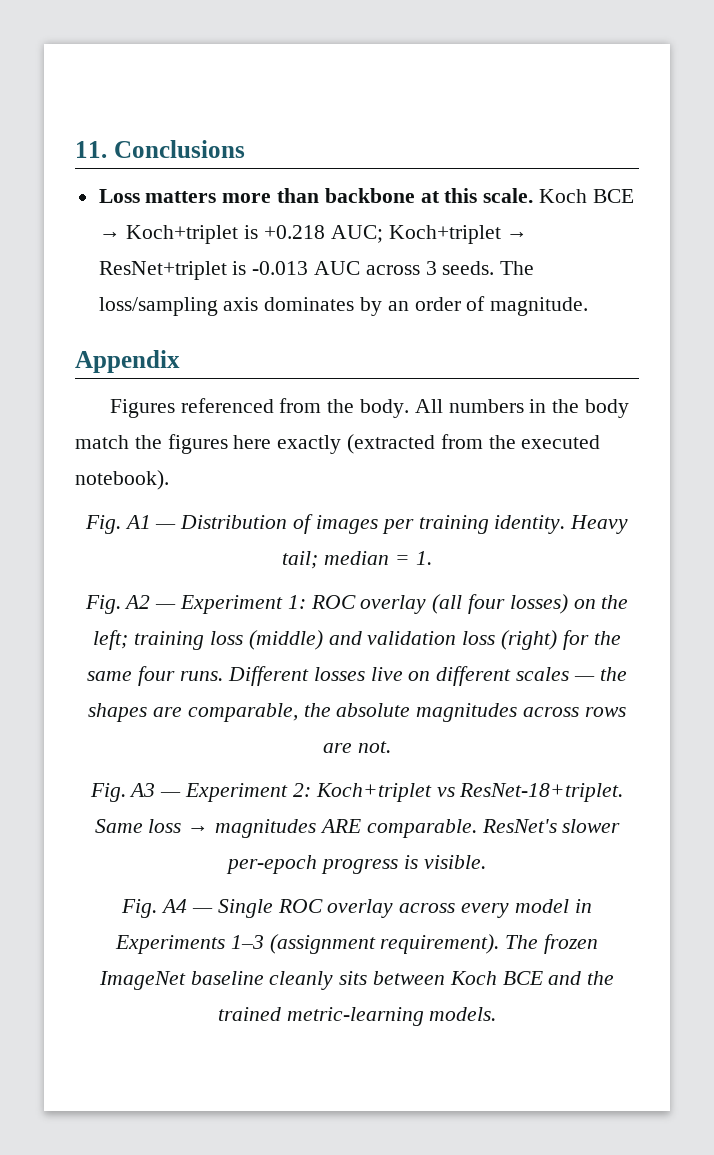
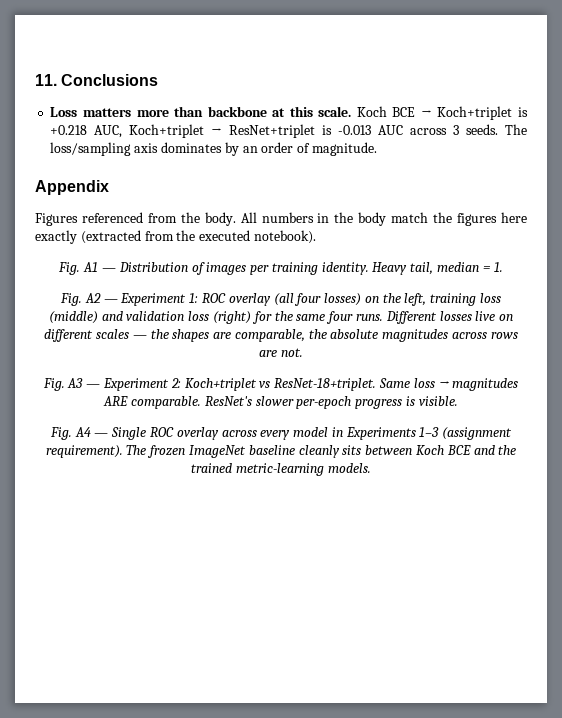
- Koch BCE → Koch+triplet is +0.218 AUC; Koch+triplet → ResNet+triplet is -0.013 AUC across 3 seeds.
+ Koch BCE → Koch+triplet is +0.218 AUC, Koch+triplet → ResNet+triplet is -0.013 AUC across 3 seeds.
- Heavy tail; median = 1.
+ Heavy tail, median = 1.
- Fig. A2 — Experiment 1: ROC overlay (all four losses) on the left; training loss (middle) and validation loss (right) for the same four runs.
+ Fig. A2 — Experiment 1: ROC overlay (all four losses) on the left, training loss (middle) and validation loss (right) for the same four runs.

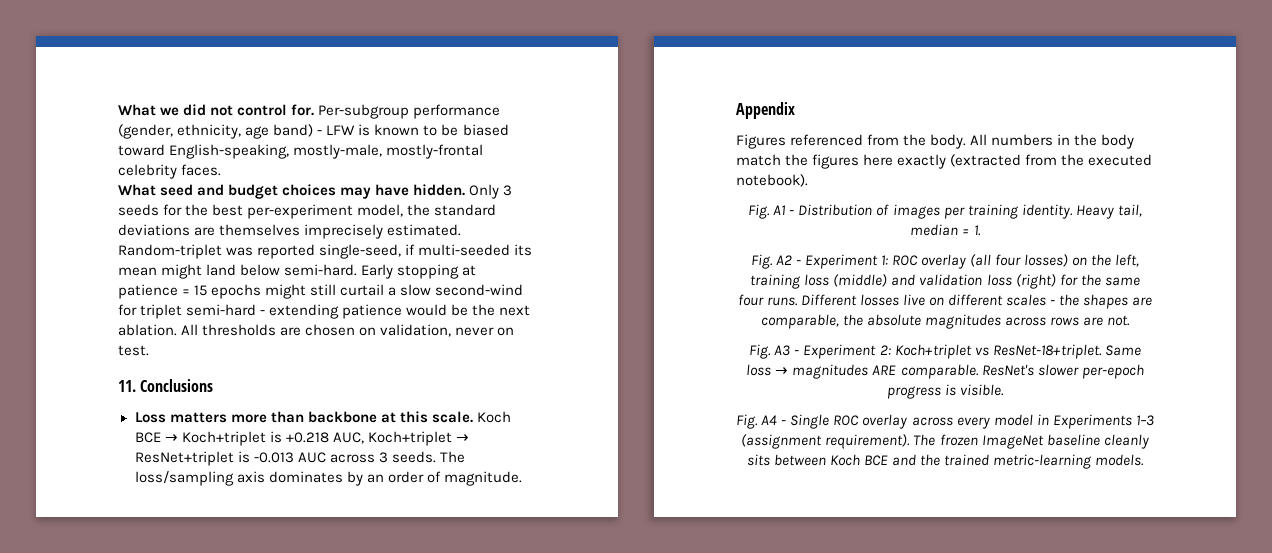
+ What we did not control for. Per-subgroup performance (gender, ethnicity, age band) - LFW is known to be biased toward English-speaking, mostly-male, mostly-frontal celebrity faces.
+ What seed and budget choices may have hidden. Only 3 seeds for the best per-experiment model, the standard deviations are themselves imprecisely estimated. Random-triplet was reported single-seed, if multi-seeded its mean might land below semi-hard. Early stopping at patience = 15 epochs might still curtail a slow second-wind for triplet semi-hard - extending patience would be the next ablation. All thresholds are chosen on validation, never on test.
- Fig. A1 — Distribution of images per training identity.
+ Fig. A1 - Distribution of images per training identity.
- Fig. A2 — Experiment 1: ROC overlay (all four losses) on the left, training loss (middle) and validation loss (right) for the same four runs.
+ Fig. A2 - Experiment 1: ROC overlay (all four losses) on the left, training loss (middle) and validation loss (right) for the same four runs.
- Different losses live on different scales — the shapes are comparable, the absolute magnitudes across rows are not.
+ Different losses live on different scales - the shapes are comparable, the absolute magnitudes across rows are not.
- Fig. A3 — Experiment 2: Koch+triplet vs ResNet-18+triplet.
+ Fig. A3 - Experiment 2: Koch+triplet vs ResNet-18+triplet.
- Fig. A4 — Single ROC overlay across every model in Experiments 1–3 (assignment requirement).
+ Fig. A4 - Single ROC overlay across every model in Experiments 1–3 (assignment requirement).

